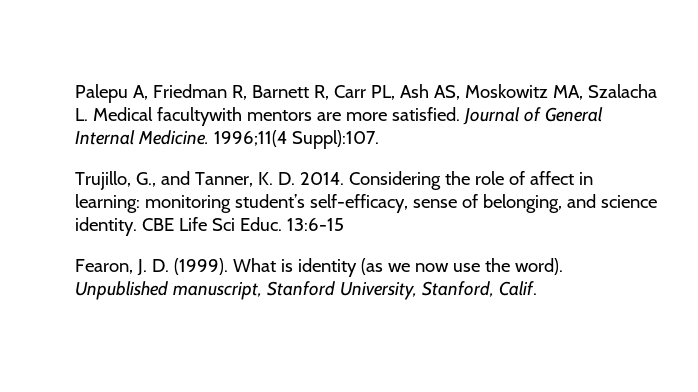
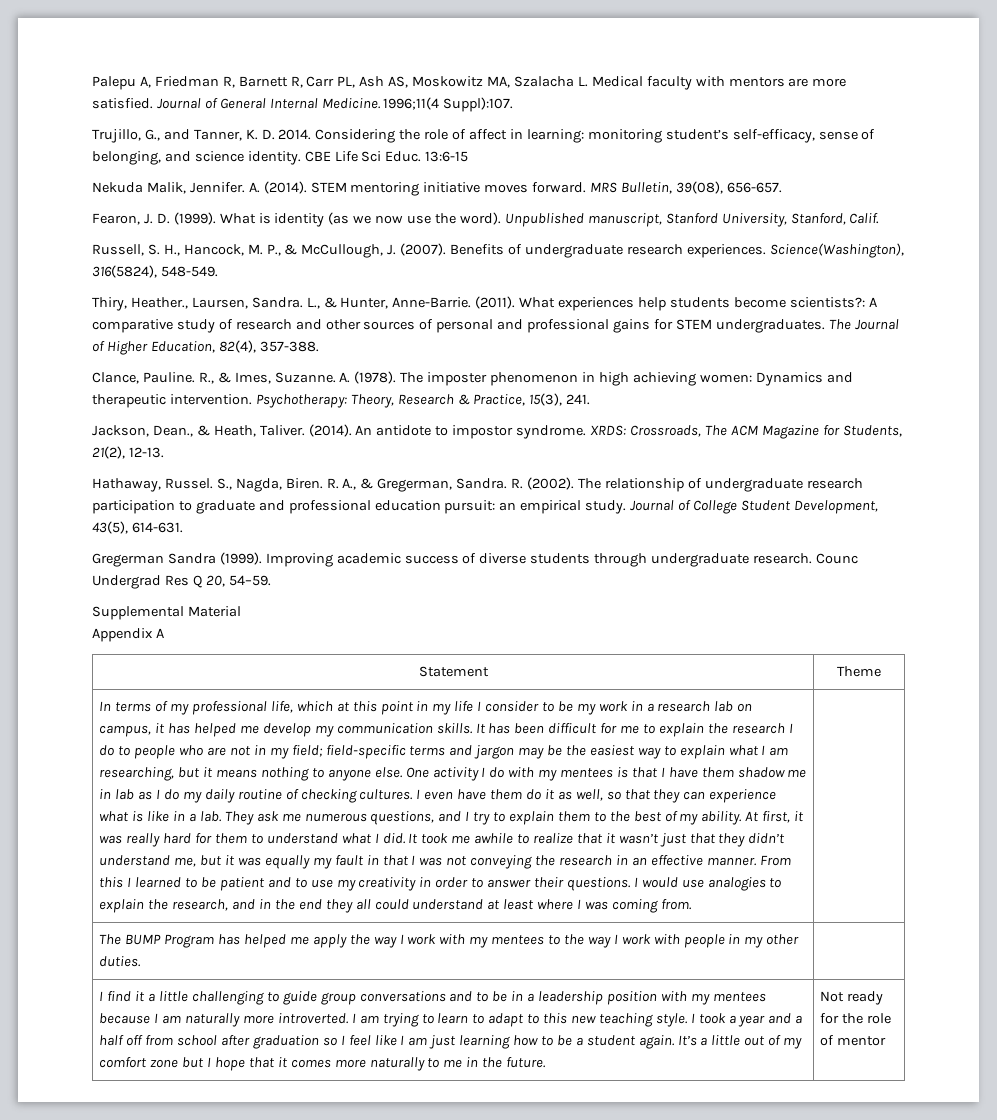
- Palepu A, Friedman R, Barnett R, Carr PL, Ash AS, Moskowitz MA, Szalacha L. Medical facultywith mentors are more satisfied.
+ Palepu A, Friedman R, Barnett R, Carr PL, Ash AS, Moskowitz MA, Szalacha L. Medical faculty with mentors are more satisfied.
+ Nekuda Malik, Jennifer. A. (2014). STEM mentoring initiative moves forward. MRS Bulletin, 39(08), 656-657.
+ Russell, S. H., Hancock, M. P., & McCullough, J. (2007). Benefits of undergraduate research experiences. Science(Washington), 316(5824), 548-549.
+ Thiry, Heather., Laursen, Sandra. L., & Hunter, Anne-Barrie. (2011). What experiences help students become scientists?: A comparative study of research and other sources of personal and professional gains for STEM undergraduates. The Journal of Higher Education, 82(4), 357-388.
+ Clance, Pauline. R., & Imes, Suzanne. A. (1978). The imposter phenomenon in high achieving women: Dynamics and therapeutic intervention. Psychotherapy: Theory, Research & Practice, 15(3), 241.
+ Jackson, Dean., & Heath, Taliver. (2014). An antidote to impostor syndrome. XRDS: Crossroads, The ACM Magazine for Students, 21(2), 12-13.
+ Hathaway, Russel. S., Nagda, Biren. R. A., & Gregerman, Sandra. R. (2002). The relationship of undergraduate research participation to graduate and professional education pursuit: an empirical study. Journal of College Student Development, 43(5), 614-631.
+ Gregerman Sandra (1999). Improving academic success of diverse students through undergraduate research. Counc Undergrad Res Q 20, 54–59.
+ Supplemental Material
+ Appendix A
+ Statement | Theme
+ In terms of my professional life, which at this point in my life I consider to be my work in a research lab on campus, it has helped me develop my communication skills. It has been difficult for me to explain the research I do to people who are not in my field; field-specific terms and jargon may be the easiest way to explain what I am researching, but it means nothing to anyone else. One activity I do with my mentees is that I have them shadow me in lab as I do my daily routine of checking cultures. I even have them do it as well, so that they can experience what is like in a lab. They ask me numerous questions, and I try to explain them to the best of my ability. At first, it was really hard for them to understand what I did. It took me awhile to realize that it wasn’t just that they didn’t understand me, but it was equally my fault in that I was not conveying the research in an effective manner. From this I learned to be patient and to use my creativity in order to answer their questions. I would use analogies to explain the research, and in the end they all could understand at least where I was coming from. |
+ The BUMP Program has helped me apply the way I work with my mentees to the way I work with people in my other duties. |
+ I find it a little challenging to guide group conversations and to be in a leadership position with my mentees because I am naturally more introverted. I am trying to learn to adapt to this new teaching style. I took a year and a half off from school after graduation so I feel like I am just learning how to be a student again. It’s a little out of my comfort zone but I hope that it comes more naturally to me in the future. | Not ready for the role of mentor

